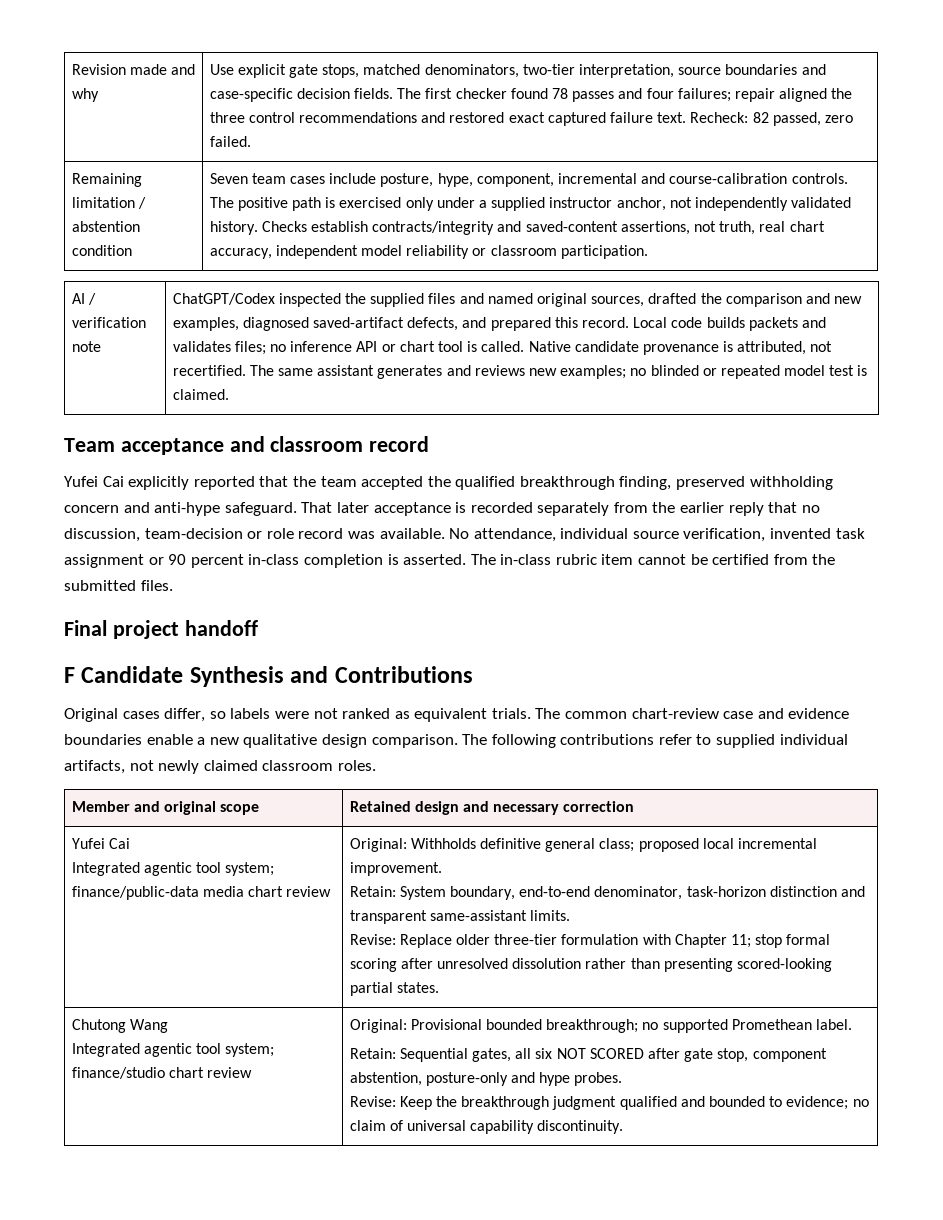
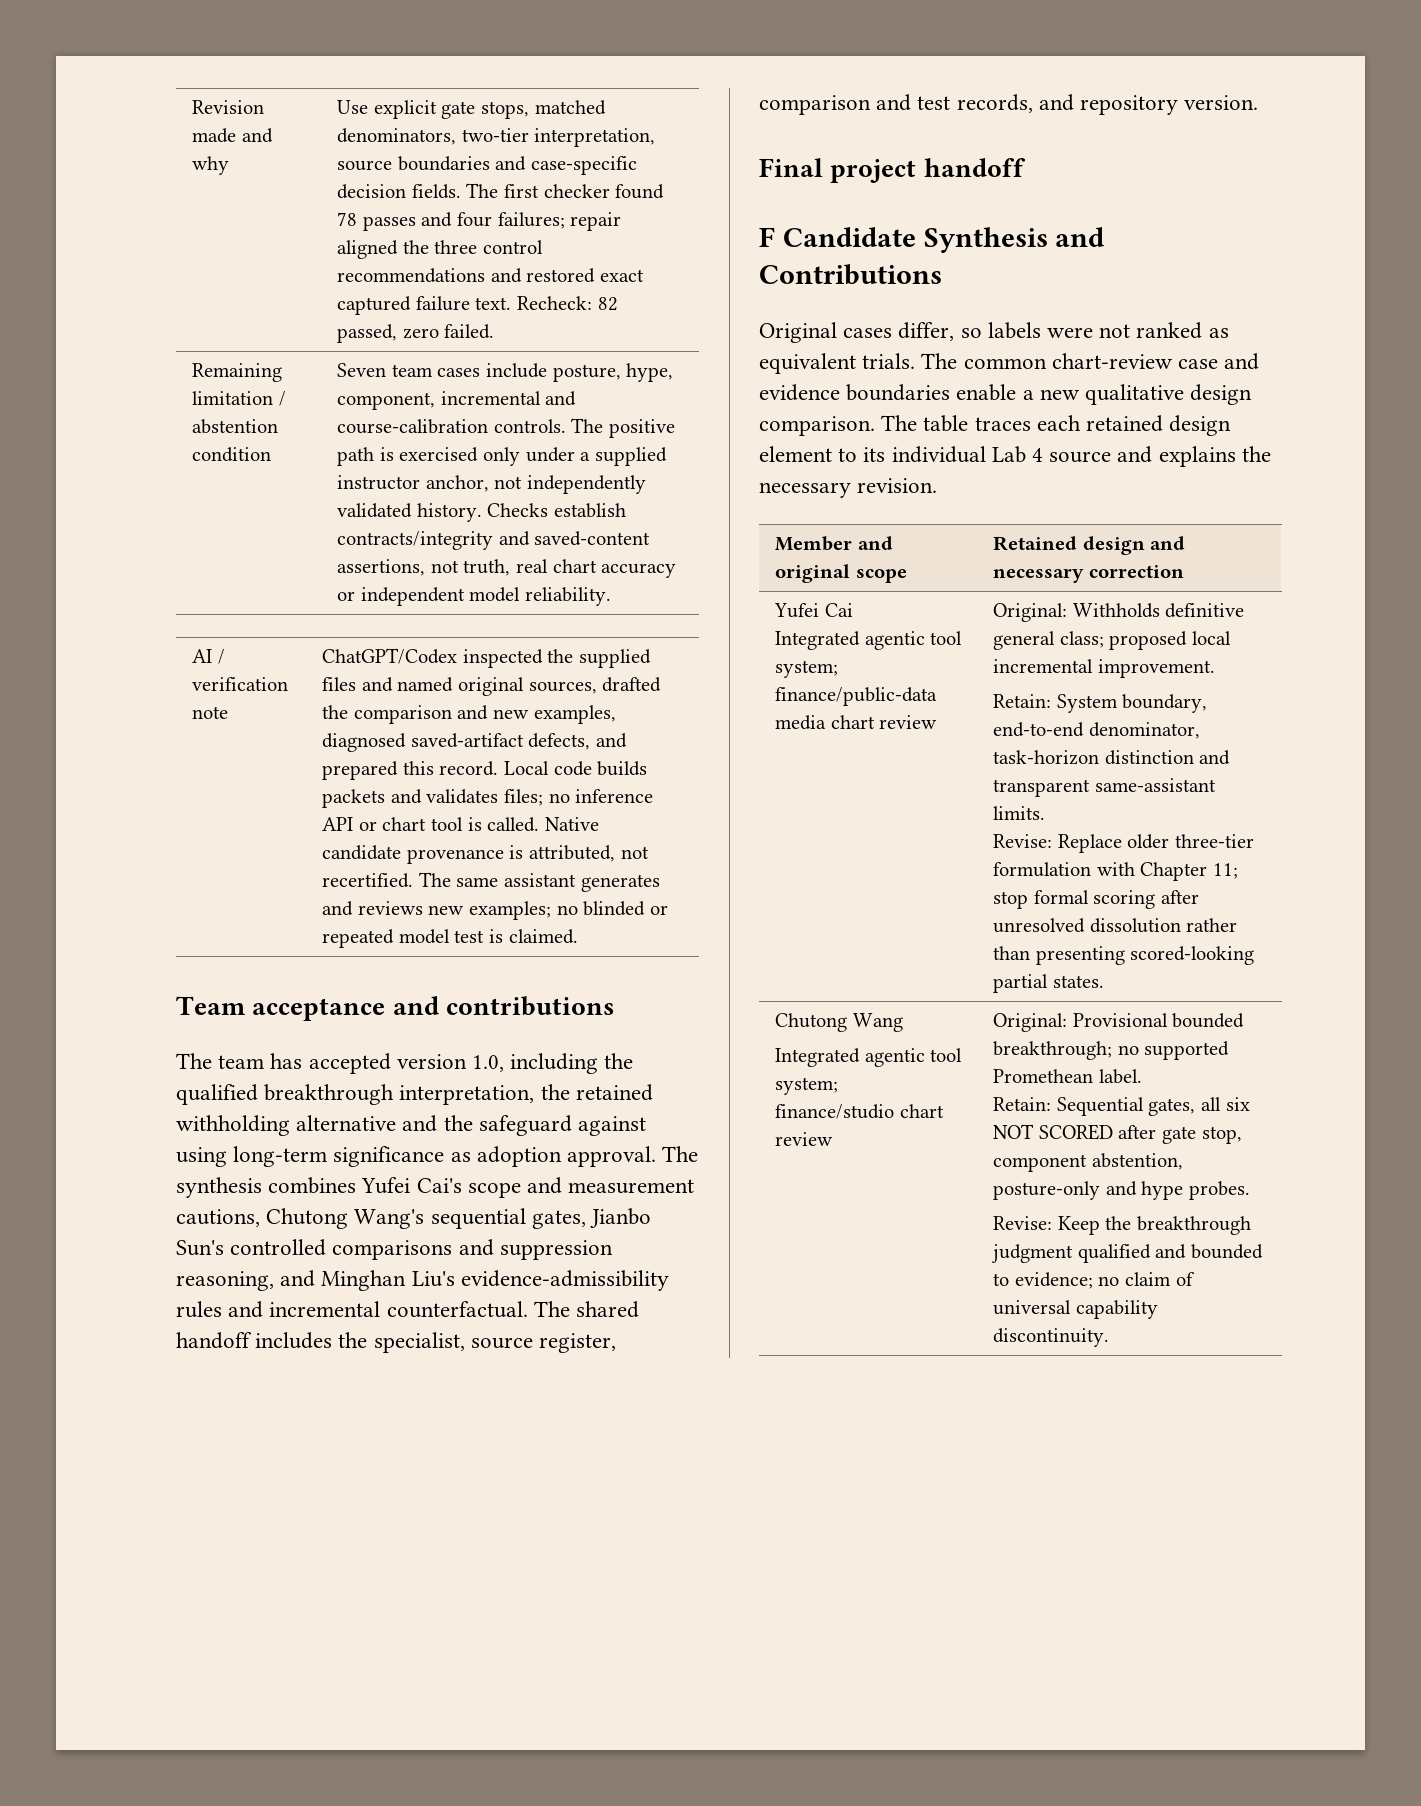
- Checks establish contracts/integrity and saved-content assertions, not truth, real chart accuracy, independent model reliability or classroom participation.
+ Checks establish contracts/integrity and saved-content assertions, not truth, real chart accuracy or independent model reliability.
- Team acceptance and classroom record
- Yufei Cai explicitly reported that the team accepted the qualified breakthrough finding, preserved withholding concern and anti-hype safeguard. That later acceptance is recorded separately from the earlier reply that no discussion, team-decision or role record was available. No attendance, individual source verification, invented task assignment or 90 percent in-class completion is asserted. The in-class rubric item cannot be certified from the submitted files.
+ Team acceptance and contributions
+ The team has accepted version 1.0, including the qualified breakthrough interpretation, the retained withholding alternative and the safeguard against using long-term significance as adoption approval. The synthesis combines Yufei Cai's scope and measurement cautions, Chutong Wang's sequential gates, Jianbo Sun's controlled comparisons and suppression reasoning, and Minghan Liu's evidence-admissibility rules and incremental counterfactual. The shared handoff includes the specialist, source register, comparison and test records, and repository version.
- The following contributions refer to supplied individual artifacts, not newly claimed classroom roles.
+ The table traces each retained design element to its individual Lab 4 source and explains the necessary revision.

